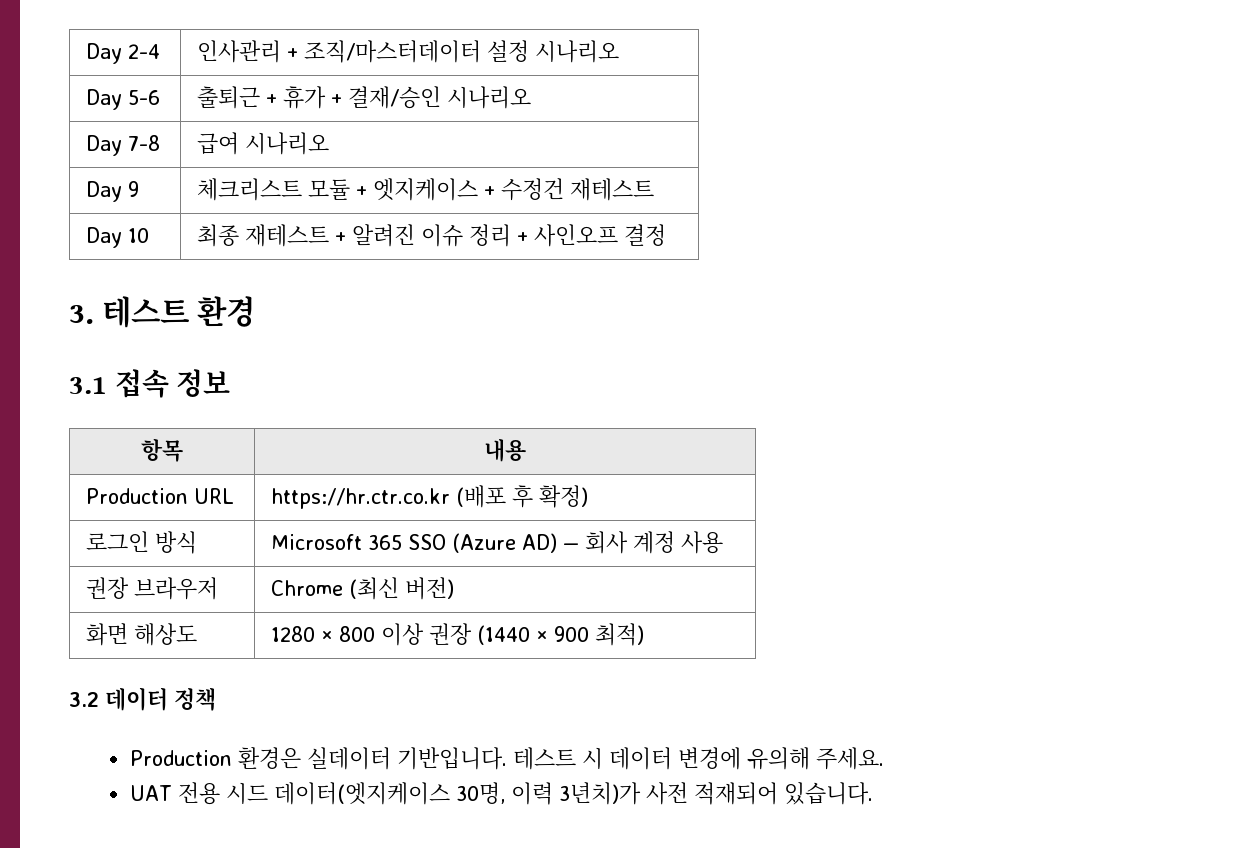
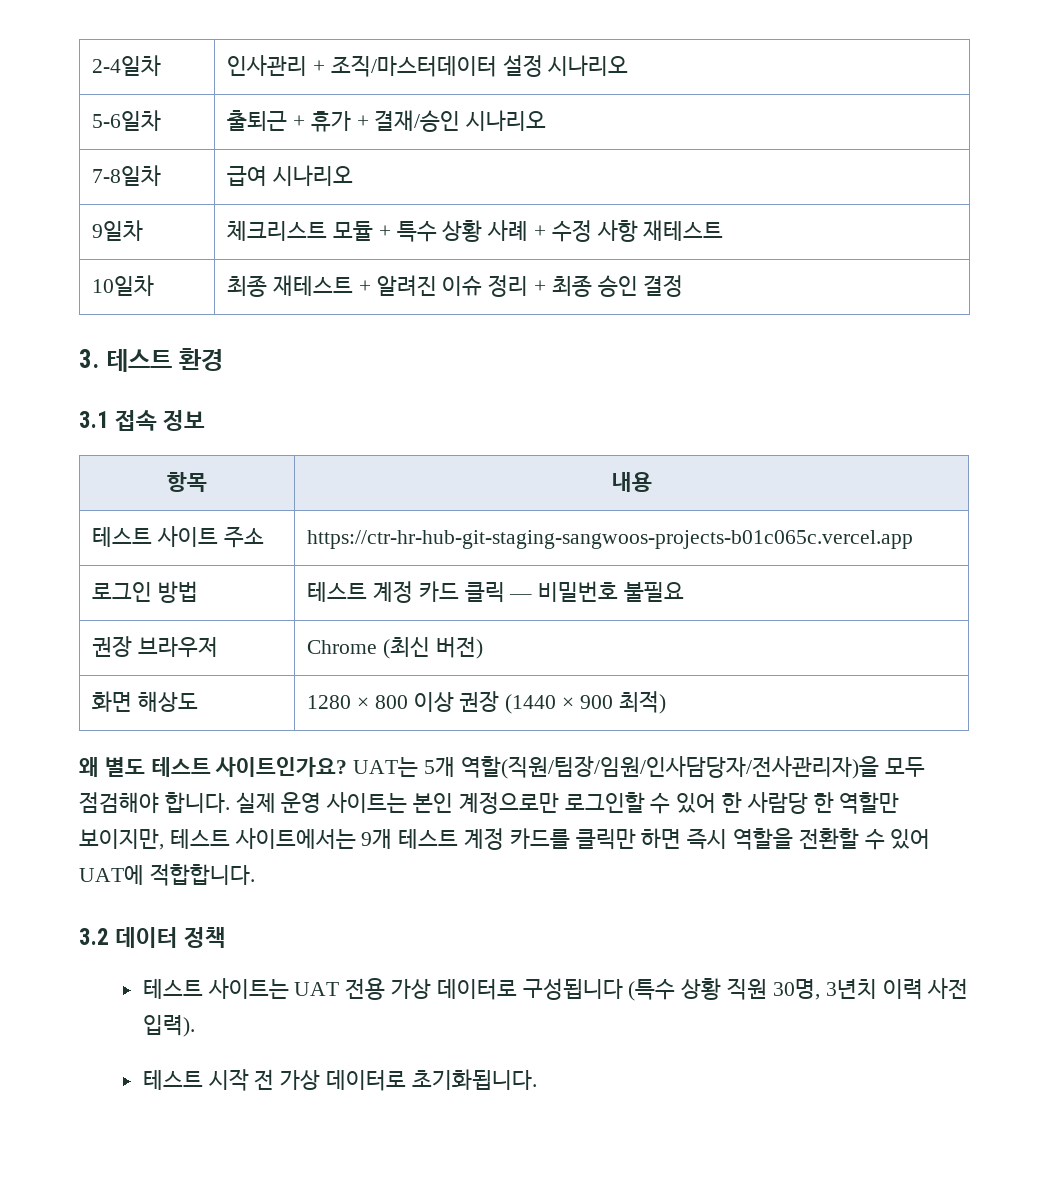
- Day 2-4 | 인사관리 + 조직/마스터데이터 설정 시나리오
+ 2-4일차 | 인사관리 + 조직/마스터데이터 설정 시나리오
- Day 5-6 | 출퇴근 + 휴가 + 결재/승인 시나리오
+ 5-6일차 | 출퇴근 + 휴가 + 결재/승인 시나리오
- Day 7-8 | 급여 시나리오
+ 7-8일차 | 급여 시나리오
- Day 9 | 체크리스트 모듈 + 엣지케이스 + 수정건 재테스트
+ 9일차 | 체크리스트 모듈 + 특수 상황 사례 + 수정 사항 재테스트
- Day 10 | 최종 재테스트 + 알려진 이슈 정리 + 사인오프 결정
+ 10일차 | 최종 재테스트 + 알려진 이슈 정리 + 최종 승인 결정
- Production URL | https://hr.ctr.co.kr (배포 후 확정)
- 로그인 방식 | Microsoft 365 SSO (Azure AD) — 회사 계정 사용
+ 테스트 사이트 주소 | https://ctr-hr-hub-git-staging-sangwoos-projects-b01c065c.vercel.app
+ 로그인 방법 | 테스트 계정 카드 클릭 — 비밀번호 불필요
+ 왜 별도 테스트 사이트인가요? UAT는 5개 역할(직원/팀장/임원/인사담당자/전사관리자)을 모두 점검해야 합니다. 실제 운영 사이트는 본인 계정으로만 로그인할 수 있어 한 사람당 한 역할만 보이지만, 테스트 사이트에서는 9개 테스트 계정 카드를 클릭만 하면 즉시 역할을 전환할 수 있어 UAT에 적합합니다.
  3.2 데이터 정책
- Production 환경은 실데이터 기반입니다. 테스트 시 데이터 변경에 유의해 주세요.
- UAT 전용 시드 데이터(엣지케이스 30명, 이력 3년치)가 사전 적재되어 있습니다.
+ 테스트 사이트는 UAT 전용 가상 데이터로 구성됩니다 (특수 상황 직원 30명, 3년치 이력 사전 입력).
+ 테스트 시작 전 가상 데이터로 초기화됩니다.

